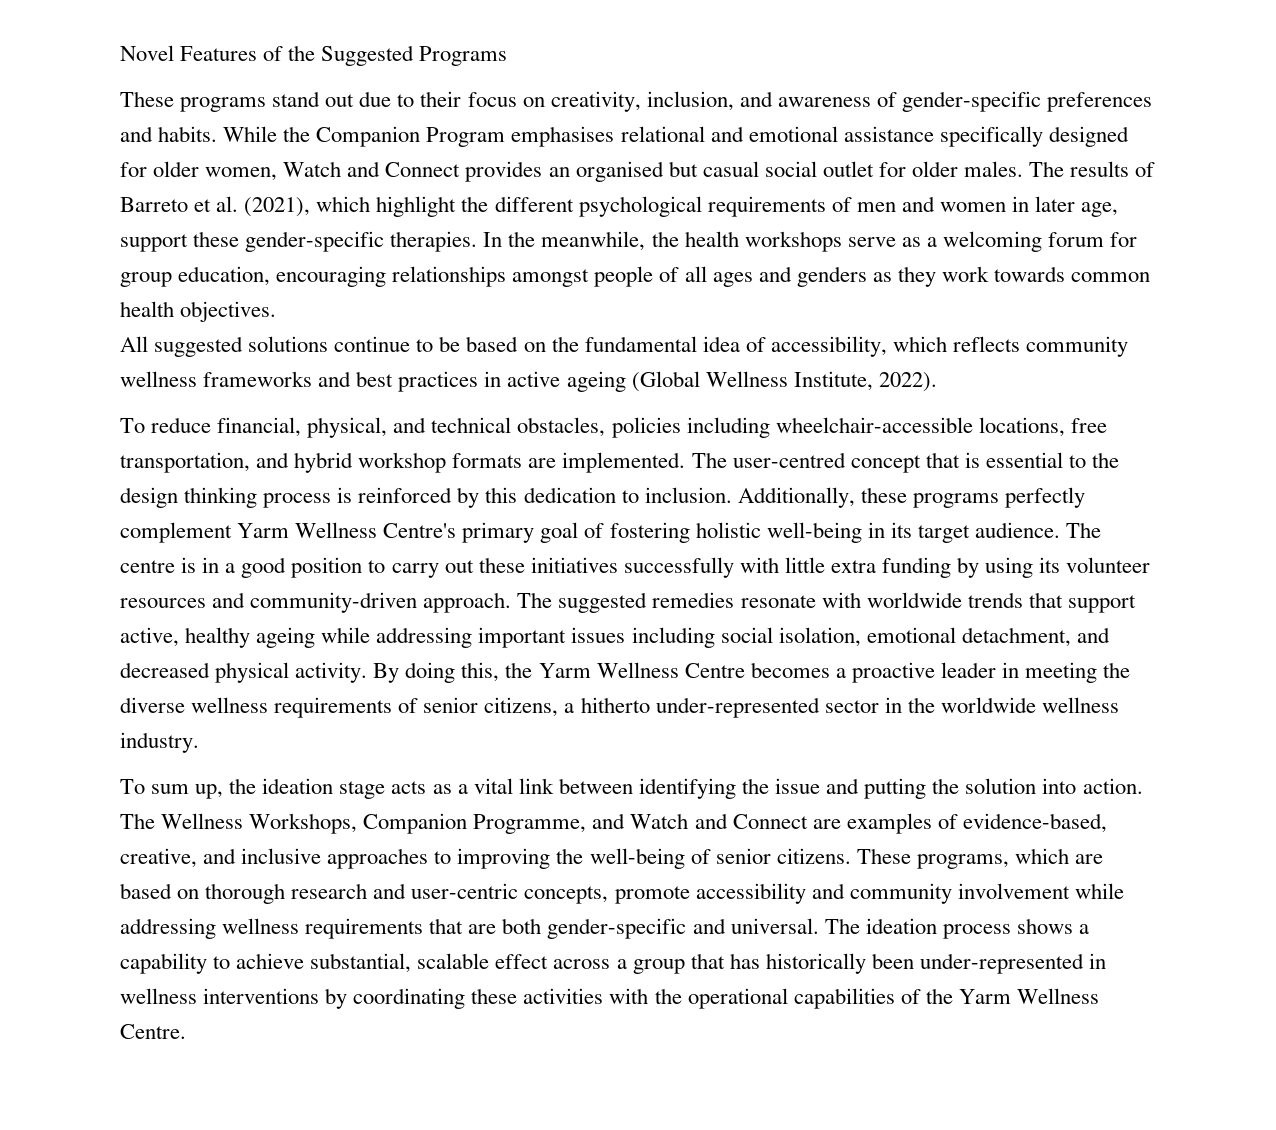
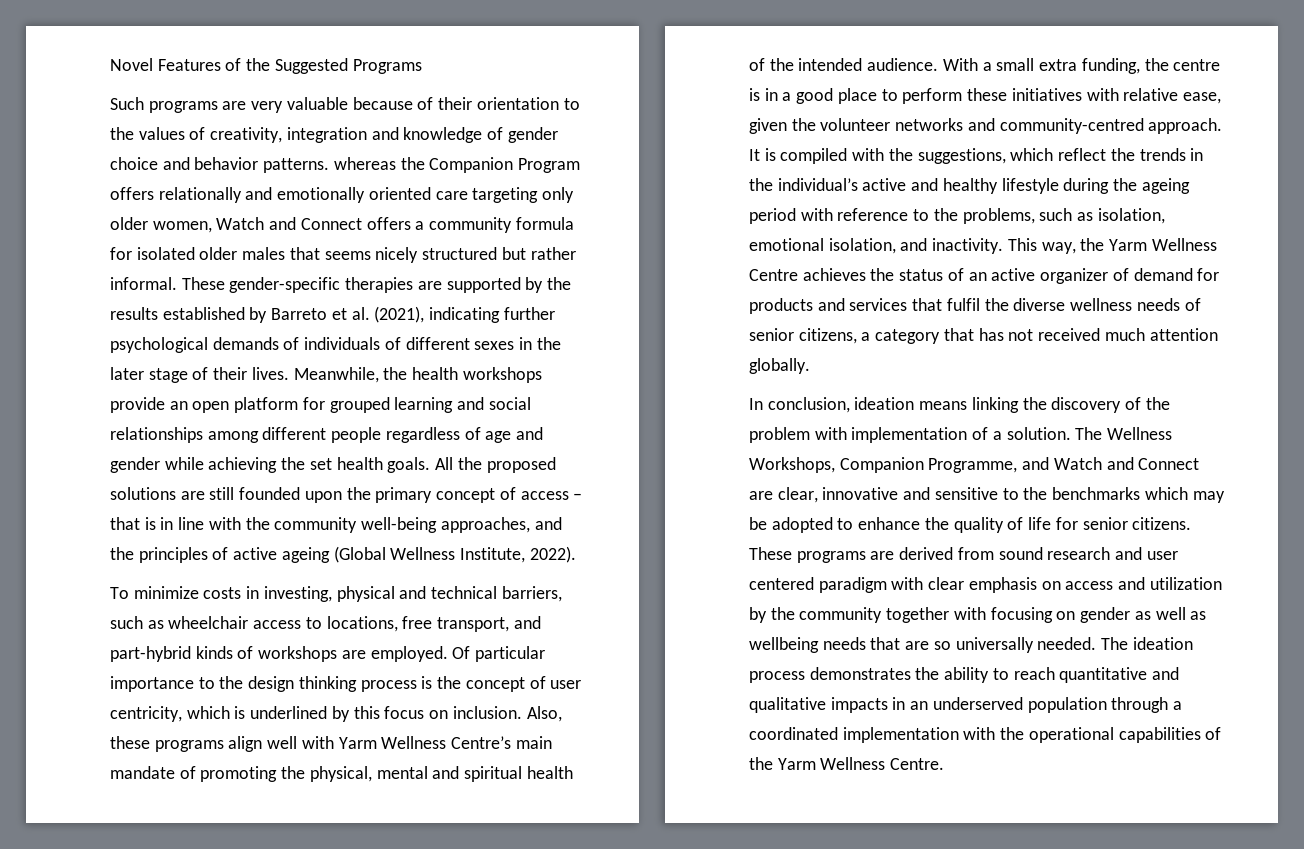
- These programs stand out due to their focus on creativity, inclusion, and awareness of gender-specific preferences and habits. While the Companion Program emphasises relational and emotional assistance specifically designed for older women, Watch and Connect provides an organised but casual social outlet for older males. The results of Barreto et al. (2021), which highlight the different psychological requirements of men and women in later age, support these gender-specific therapies. In the meanwhile, the health workshops serve as a welcoming forum for group education, encouraging relationships amongst people of all ages and genders as they work towards common health objectives.
- All suggested solutions continue to be based on the fundamental idea of accessibility, which reflects community wellness frameworks and best practices in active ageing (Global Wellness Institute, 2022).
+ Such programs are very valuable because of their orientation to the values of creativity, integration and knowledge of gender choice and behavior patterns. whereas the Companion Program offers relationally and emotionally oriented care targeting only older women, Watch and Connect offers a community formula for isolated older males that seems nicely structured but rather informal. These gender-specific therapies are supported by the results established by Barreto et al. (2021), indicating further psychological demands of individuals of different sexes in the later stage of their lives. Meanwhile, the health workshops provide an open platform for grouped learning and social relationships among different people regardless of age and gender while achieving the set health goals. All the proposed solutions are still founded upon the primary concept of access – that is in line with the community well-being approaches, and the principles of active ageing (Global Wellness Institute, 2022).
- To reduce financial, physical, and technical obstacles, policies including wheelchair-accessible locations, free transportation, and hybrid workshop formats are implemented. The user-centred concept that is essential to the design thinking process is reinforced by this dedication to inclusion. Additionally, these programs perfectly complement Yarm Wellness Centre's primary goal of fostering holistic well-being in its target audience. The centre is in a good position to carry out these initiatives successfully with little extra funding by using its volunteer resources and community-driven approach. The suggested remedies resonate with worldwide trends that support active, healthy ageing while addressing important issues including social isolation, emotional detachment, and decreased physical activity. By doing this, the Yarm Wellness Centre becomes a proactive leader in meeting the diverse wellness requirements of senior citizens, a hitherto under-represented sector in the worldwide wellness industry.
- To sum up, the ideation stage acts as a vital link between identifying the issue and putting the solution into action.
+ To minimize costs in investing, physical and technical barriers, such as wheelchair access to locations, free transport, and part-hybrid kinds of workshops are employed. Of particular importance to the design thinking process is the concept of user centricity, which is underlined by this focus on inclusion. Also, these programs align well with Yarm Wellness Centre’s main mandate of promoting the physical, mental and spiritual health of the intended audience. With a small extra funding, the centre is in a good place to perform these initiatives with relative ease, given the volunteer networks and community-centred approach. It is compiled with the suggestions, which reflect the trends in the individual’s active and healthy lifestyle during the ageing period with reference to the problems, such as isolation, emotional isolation, and inactivity. This way, the Yarm Wellness Centre achieves the status of an active organizer of demand for products and services that fulfil the diverse wellness needs of senior citizens, a category that has not received much attention globally.
+ In conclusion, ideation means linking the discovery of the problem with implementation of a solution.
- The Wellness Workshops, Companion Programme, and Watch and Connect are examples of evidence-based, creative, and inclusive approaches to improving the well-being of senior citizens. These programs, which are based on thorough research and user-centric concepts, promote accessibility and community involvement while addressing wellness requirements that are both gender-specific and universal. The ideation process shows a capability to achieve substantial, scalable effect across a group that has historically been under-represented in wellness interventions by coordinating these activities with the operational capabilities of the Yarm Wellness Centre.
+ The Wellness Workshops, Companion Programme, and Watch and Connect are clear, innovative and sensitive to the benchmarks which may be adopted to enhance the quality of life for senior citizens. These programs are derived from sound research and user centered paradigm with clear emphasis on access and utilization by the community together with focusing on gender as well as wellbeing needs that are so universally needed. The ideation process demonstrates the ability to reach quantitative and qualitative impacts in an underserved population through a coordinated implementation with the operational capabilities of the Yarm Wellness Centre.

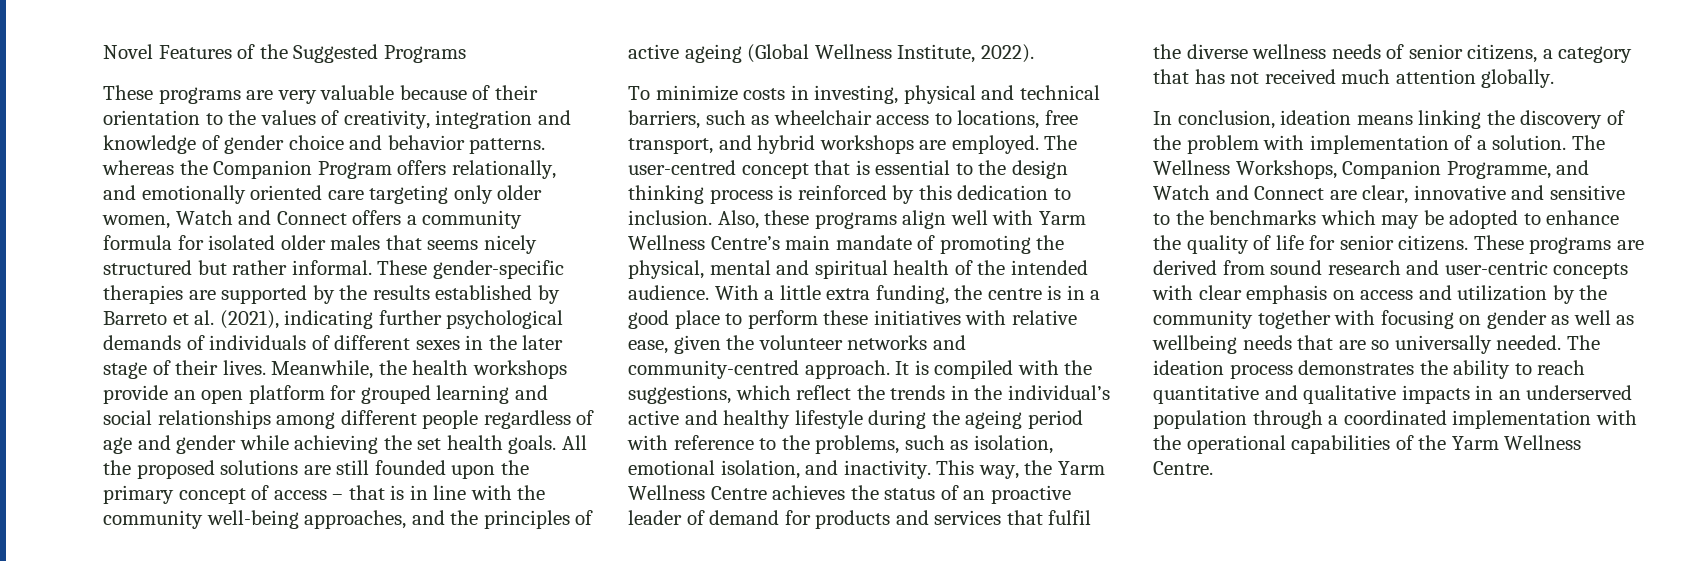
- Such programs are very valuable because of their orientation to the values of creativity, integration and knowledge of gender choice and behavior patterns. whereas the Companion Program offers relationally and emotionally oriented care targeting only older women, Watch and Connect offers a community formula for isolated older males that seems nicely structured but rather informal.
+ These programs are very valuable because of their orientation to the values of creativity, integration and knowledge of gender choice and behavior patterns. whereas the Companion Program offers relationally, and emotionally oriented care targeting only older women, Watch and Connect offers a community formula for isolated older males that seems nicely structured but rather informal.
- To minimize costs in investing, physical and technical barriers, such as wheelchair access to locations, free transport, and part-hybrid kinds of workshops are employed. Of particular importance to the design thinking process is the concept of user centricity, which is underlined by this focus on inclusion.
+ To minimize costs in investing, physical and technical barriers, such as wheelchair access to locations, free transport, and hybrid workshops are employed. The user-centred concept that is essential to the design thinking process is reinforced by this dedication to inclusion.
- With a small extra funding, the centre is in a good place to perform these initiatives with relative ease, given the volunteer networks and community-centred approach.
+ With a little extra funding, the centre is in a good place to perform these initiatives with relative ease, given the volunteer networks and community-centred approach.
- This way, the Yarm Wellness Centre achieves the status of an active organizer of demand for products and services that fulfil the diverse wellness needs of senior citizens, a category that has not received much attention globally.
+ This way, the Yarm Wellness Centre achieves the status of an proactive leader of demand for products and services that fulfil the diverse wellness needs of senior citizens, a category that has not received much attention globally.
- These programs are derived from sound research and user centered paradigm with clear emphasis on access and utilization by the community together with focusing on gender as well as wellbeing needs that are so universally needed.
+ These programs are derived from sound research and user-centric concepts with clear emphasis on access and utilization by the community together with focusing on gender as well as wellbeing needs that are so universally needed.

